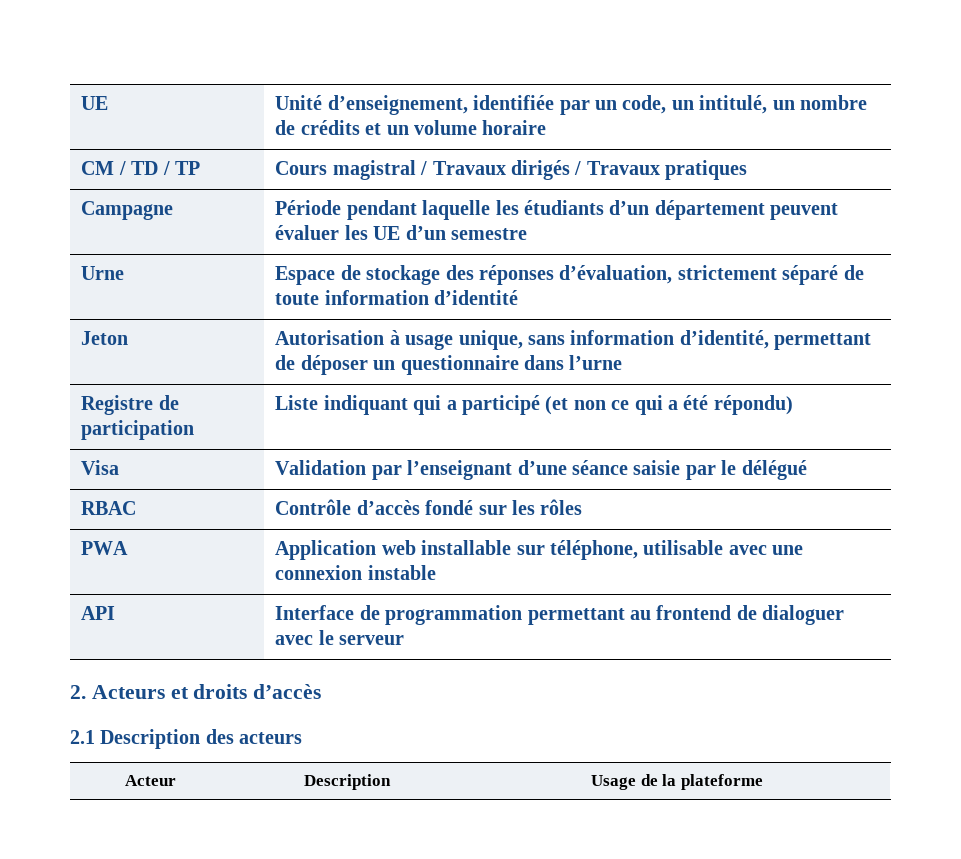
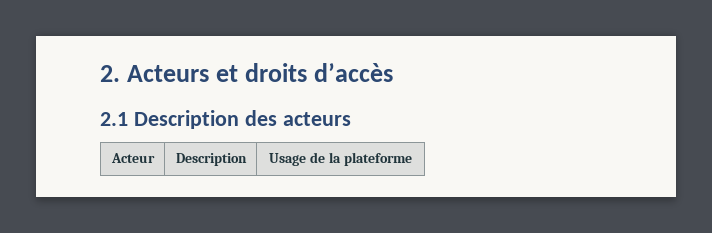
- UE | Unité d’enseignement, identifiée par un code, un intitulé, un nombre de crédits et un volume horaire
- CM / TD / TP | Cours magistral / Travaux dirigés / Travaux pratiques
- Campagne | Période pendant laquelle les étudiants d’un département peuvent évaluer les UE d’un semestre
- Urne | Espace de stockage des réponses d’évaluation, strictement séparé de toute information d’identité
- Jeton | Autorisation à usage unique, sans information d’identité, permettant de déposer un questionnaire dans l’urne
- Registre de participation | Liste indiquant qui a participé (et non ce qui a été répondu)
- Visa | Validation par l’enseignant d’une séance saisie par le délégué
- RBAC | Contrôle d’accès fondé sur les rôles
- PWA | Application web installable sur téléphone, utilisable avec une connexion instable
- API | Interface de programmation permettant au frontend de dialoguer avec le serveur

